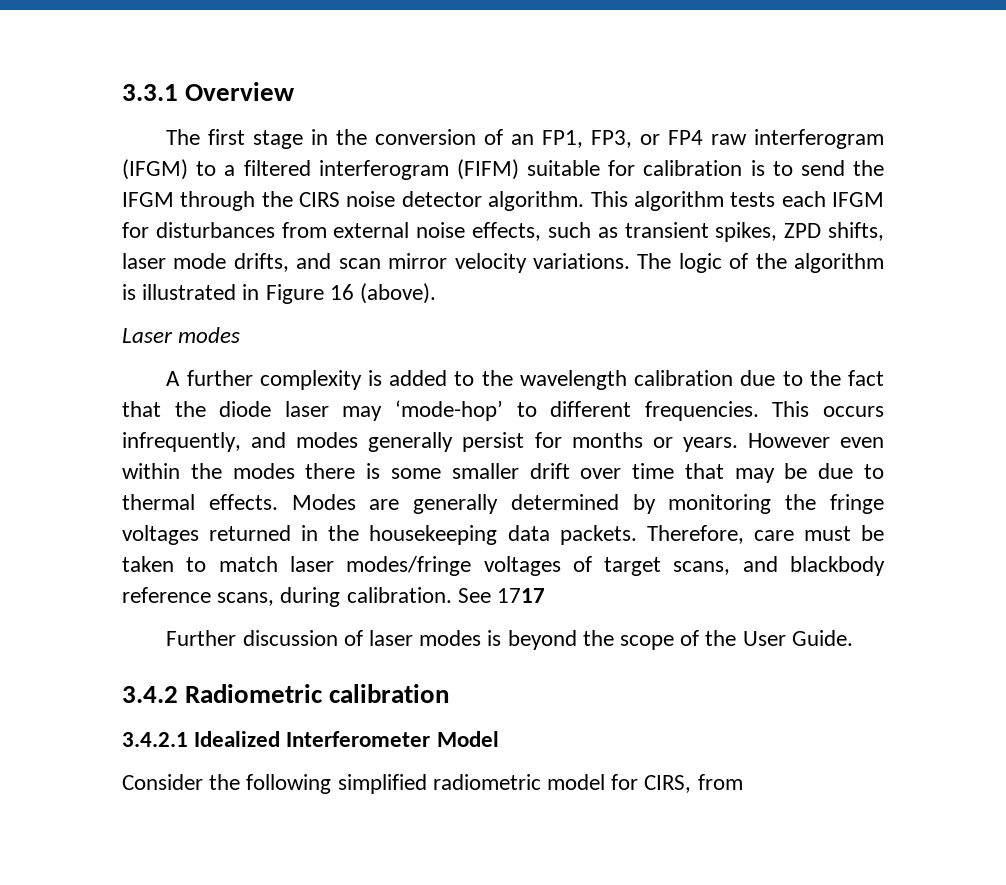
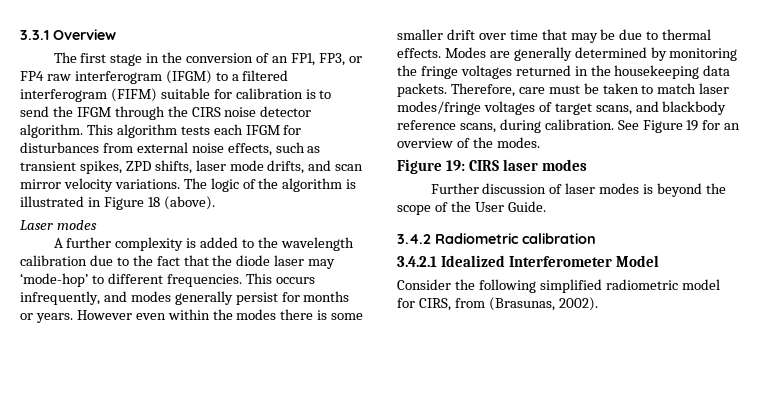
- The logic of the algorithm is illustrated in Figure 16 (above).
+ The logic of the algorithm is illustrated in Figure 18 (above).
- See 1717
+ See Figure 19 for an overview of the modes.
+ Figure 19: CIRS laser modes
- Consider the following simplified radiometric model for CIRS, from
+ Consider the following simplified radiometric model for CIRS, from (Brasunas, 2002).

